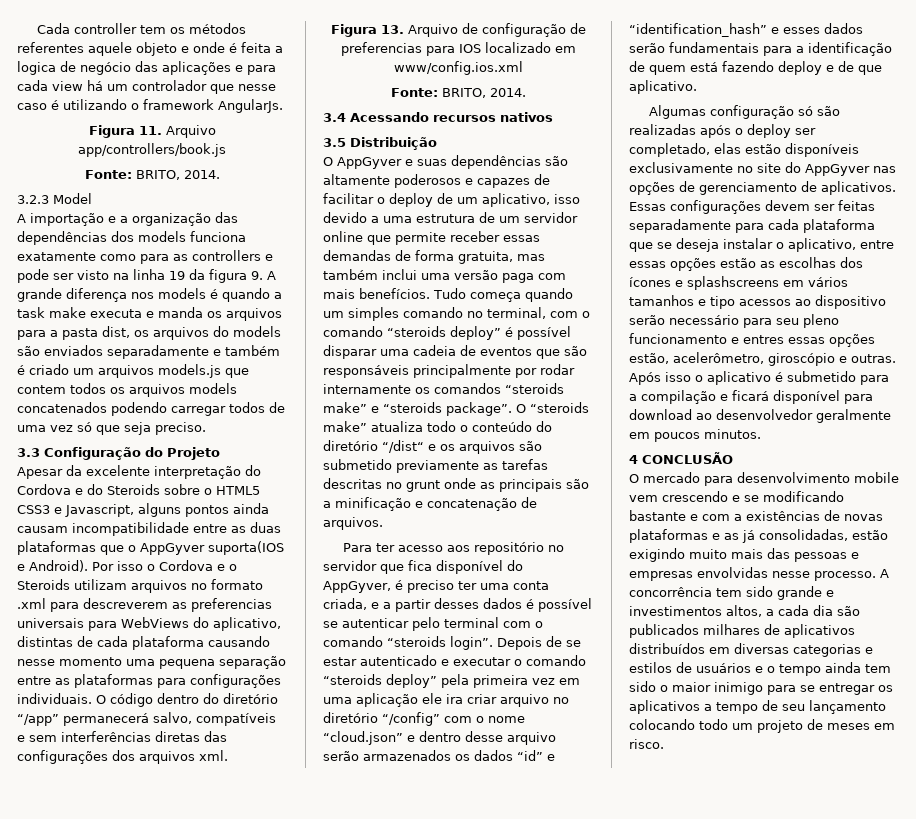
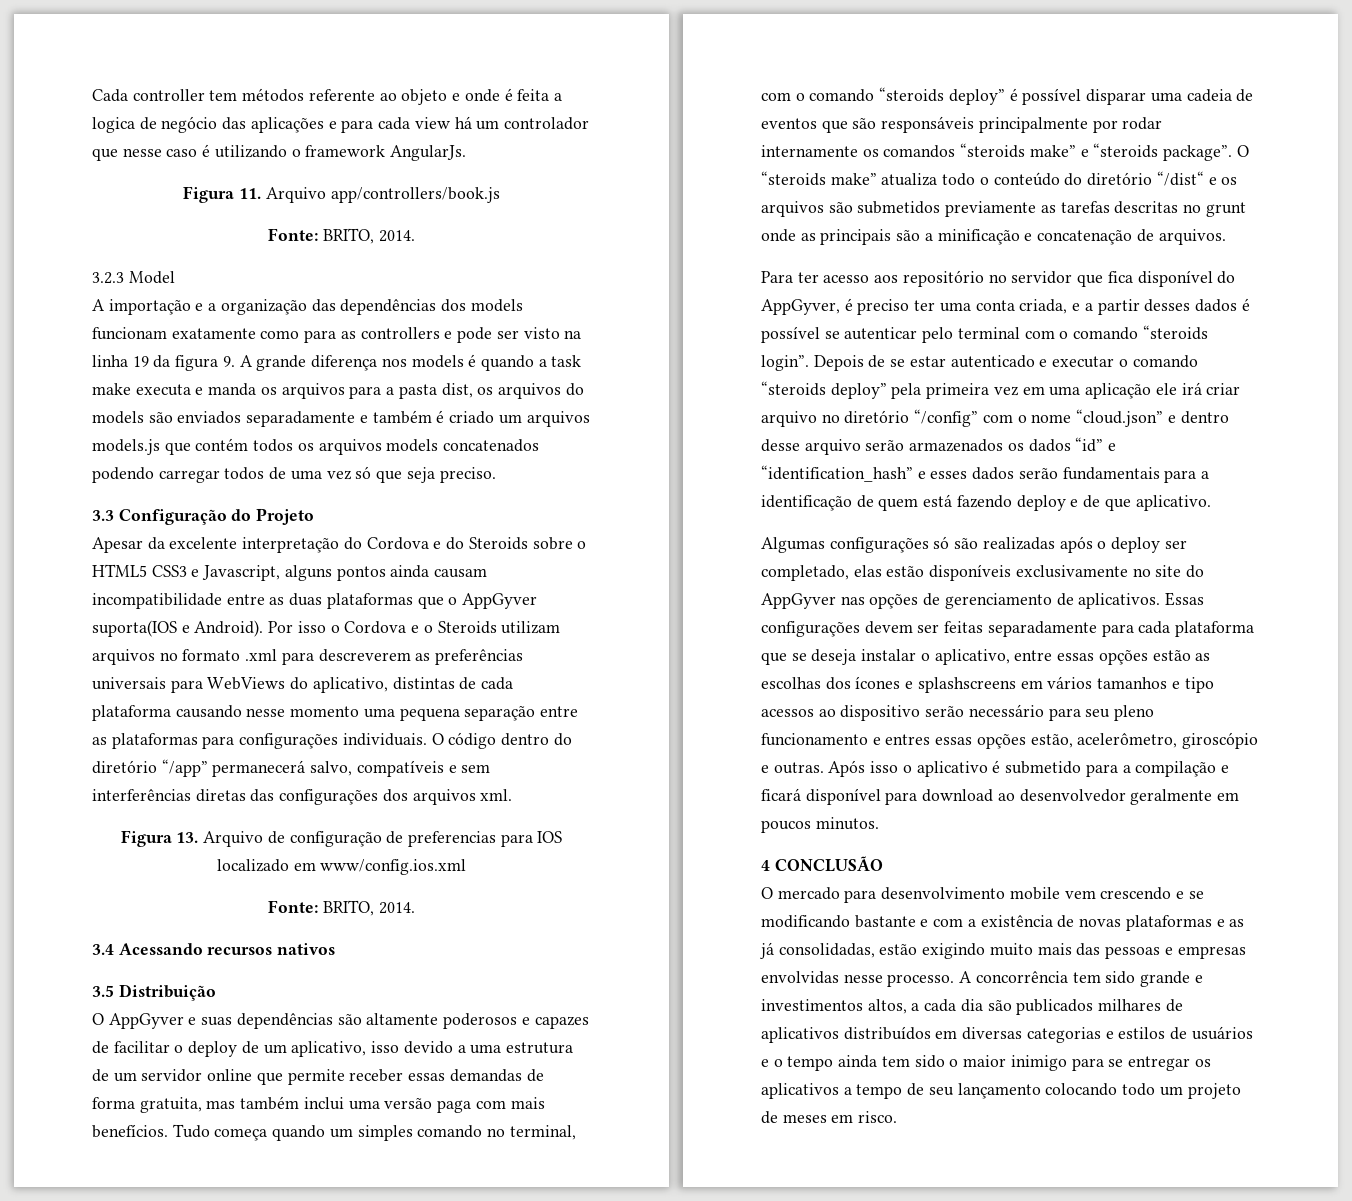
- Cada controller tem os métodos referentes aquele objeto e onde é feita a logica de negócio das aplicações e para cada view há um controlador que nesse caso é utilizando o framework AngularJs.
+ Cada controller tem métodos referente ao objeto e onde é feita a logica de negócio das aplicações e para cada view há um controlador que nesse caso é utilizando o framework AngularJs.
- A importação e a organização das dependências dos models funciona exatamente como para as controllers e pode ser visto na linha 19 da figura 9. A grande diferença nos models é quando a task make executa e manda os arquivos para a pasta dist, os arquivos do models são enviados separadamente e também é criado um arquivos models.js que contem todos os arquivos models concatenados podendo carregar todos de uma vez só que seja preciso.
+ A importação e a organização das dependências dos models funcionam exatamente como para as controllers e pode ser visto na linha 19 da figura 9. A grande diferença nos models é quando a task make executa e manda os arquivos para a pasta dist, os arquivos do models são enviados separadamente e também é criado um arquivos models.js que contém todos os arquivos models concatenados podendo carregar todos de uma vez só que seja preciso.
- Por isso o Cordova e o Steroids utilizam arquivos no formato .xml para descreverem as preferencias universais para WebViews do aplicativo, distintas de cada plataforma causando nesse momento uma pequena separação entre as plataformas para configurações individuais.
+ Por isso o Cordova e o Steroids utilizam arquivos no formato .xml para descreverem as preferências universais para WebViews do aplicativo, distintas de cada plataforma causando nesse momento uma pequena separação entre as plataformas para configurações individuais.
- O “steroids make” atualiza todo o conteúdo do diretório “/dist“ e os arquivos são submetido previamente as tarefas descritas no grunt onde as principais são a minificação e concatenação de arquivos.
+ O “steroids make” atualiza todo o conteúdo do diretório “/dist“ e os arquivos são submetidos previamente as tarefas descritas no grunt onde as principais são a minificação e concatenação de arquivos.
- Depois de se estar autenticado e executar o comando “steroids deploy” pela primeira vez em uma aplicação ele ira criar arquivo no diretório “/config” com o nome “cloud.json” e dentro desse arquivo serão armazenados os dados “id” e “identification_hash” e esses dados serão fundamentais para a identificação de quem está fazendo deploy e de que aplicativo.
+ Depois de se estar autenticado e executar o comando “steroids deploy” pela primeira vez em uma aplicação ele irá criar arquivo no diretório “/config” com o nome “cloud.json” e dentro desse arquivo serão armazenados os dados “id” e “identification_hash” e esses dados serão fundamentais para a identificação de quem está fazendo deploy e de que aplicativo.
- Algumas configuração só são realizadas após o deploy ser completado, elas estão disponíveis exclusivamente no site do AppGyver nas opções de gerenciamento de aplicativos.
+ Algumas configurações só são realizadas após o deploy ser completado, elas estão disponíveis exclusivamente no site do AppGyver nas opções de gerenciamento de aplicativos.
- O mercado para desenvolvimento mobile vem crescendo e se modificando bastante e com a existências de novas plataformas e as já consolidadas, estão exigindo muito mais das pessoas e empresas envolvidas nesse processo.
+ O mercado para desenvolvimento mobile vem crescendo e se modificando bastante e com a existência de novas plataformas e as já consolidadas, estão exigindo muito mais das pessoas e empresas envolvidas nesse processo.

